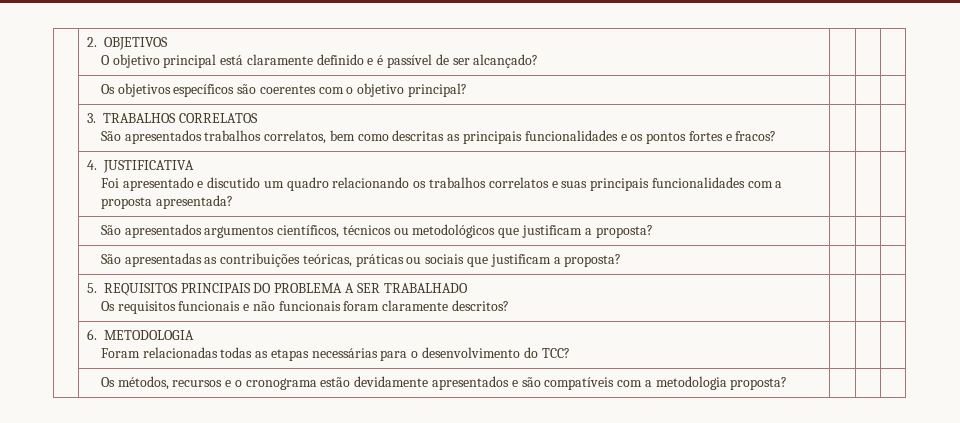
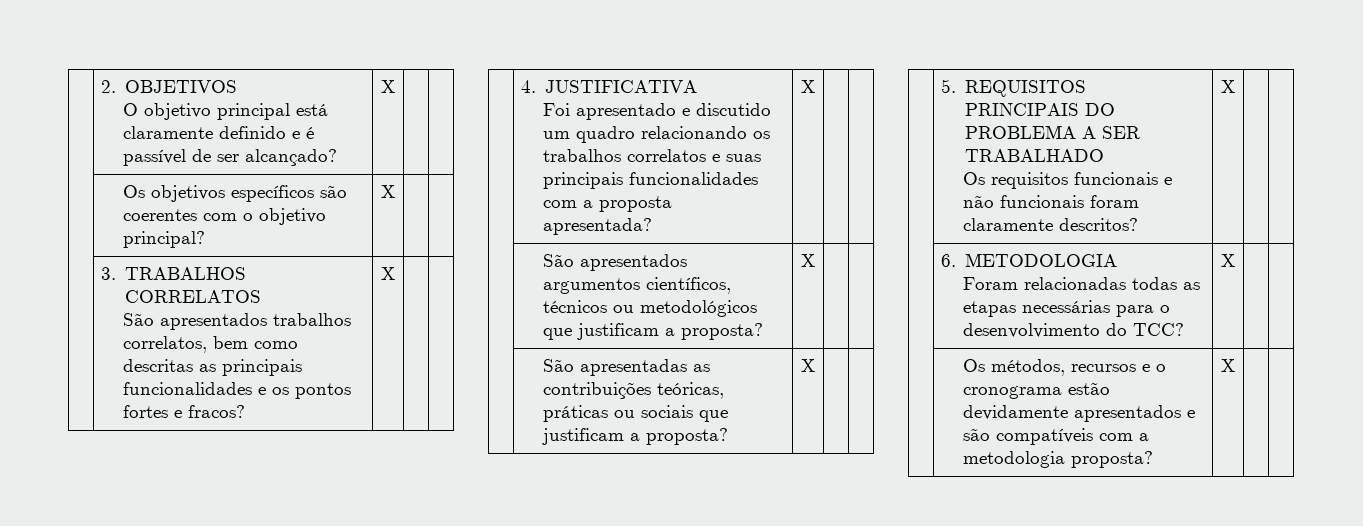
  | 2. OBJETIVOS
- O objetivo principal está claramente definido e é passível de ser alcançado? | | |
+ O objetivo principal está claramente definido e é passível de ser alcançado? | X | |
- | Os objetivos específicos são coerentes com o objetivo principal? | | |
+ | Os objetivos específicos são coerentes com o objetivo principal? | X | |
  | 3. TRABALHOS CORRELATOS
- São apresentados trabalhos correlatos, bem como descritas as principais funcionalidades e os pontos fortes e fracos? | | |
+ São apresentados trabalhos correlatos, bem como descritas as principais funcionalidades e os pontos fortes e fracos? | X | |
  | 4. JUSTIFICATIVA
- Foi apresentado e discutido um quadro relacionando os trabalhos correlatos e suas principais funcionalidades com a proposta apresentada? | | |
+ Foi apresentado e discutido um quadro relacionando os trabalhos correlatos e suas principais funcionalidades com a proposta apresentada? | X | |
- | São apresentados argumentos científicos, técnicos ou metodológicos que justificam a proposta? | | |
+ | São apresentados argumentos científicos, técnicos ou metodológicos que justificam a proposta? | X | |
- | São apresentadas as contribuições teóricas, práticas ou sociais que justificam a proposta? | | |
+ | São apresentadas as contribuições teóricas, práticas ou sociais que justificam a proposta? | X | |
  | 5. REQUISITOS PRINCIPAIS DO PROBLEMA A SER TRABALHADO
- Os requisitos funcionais e não funcionais foram claramente descritos? | | |
+ Os requisitos funcionais e não funcionais foram claramente descritos? | X | |
  | 6. METODOLOGIA
- Foram relacionadas todas as etapas necessárias para o desenvolvimento do TCC? | | |
+ Foram relacionadas todas as etapas necessárias para o desenvolvimento do TCC? | X | |
- | Os métodos, recursos e o cronograma estão devidamente apresentados e são compatíveis com a metodologia proposta? | | |
+ | Os métodos, recursos e o cronograma estão devidamente apresentados e são compatíveis com a metodologia proposta? | X | |

